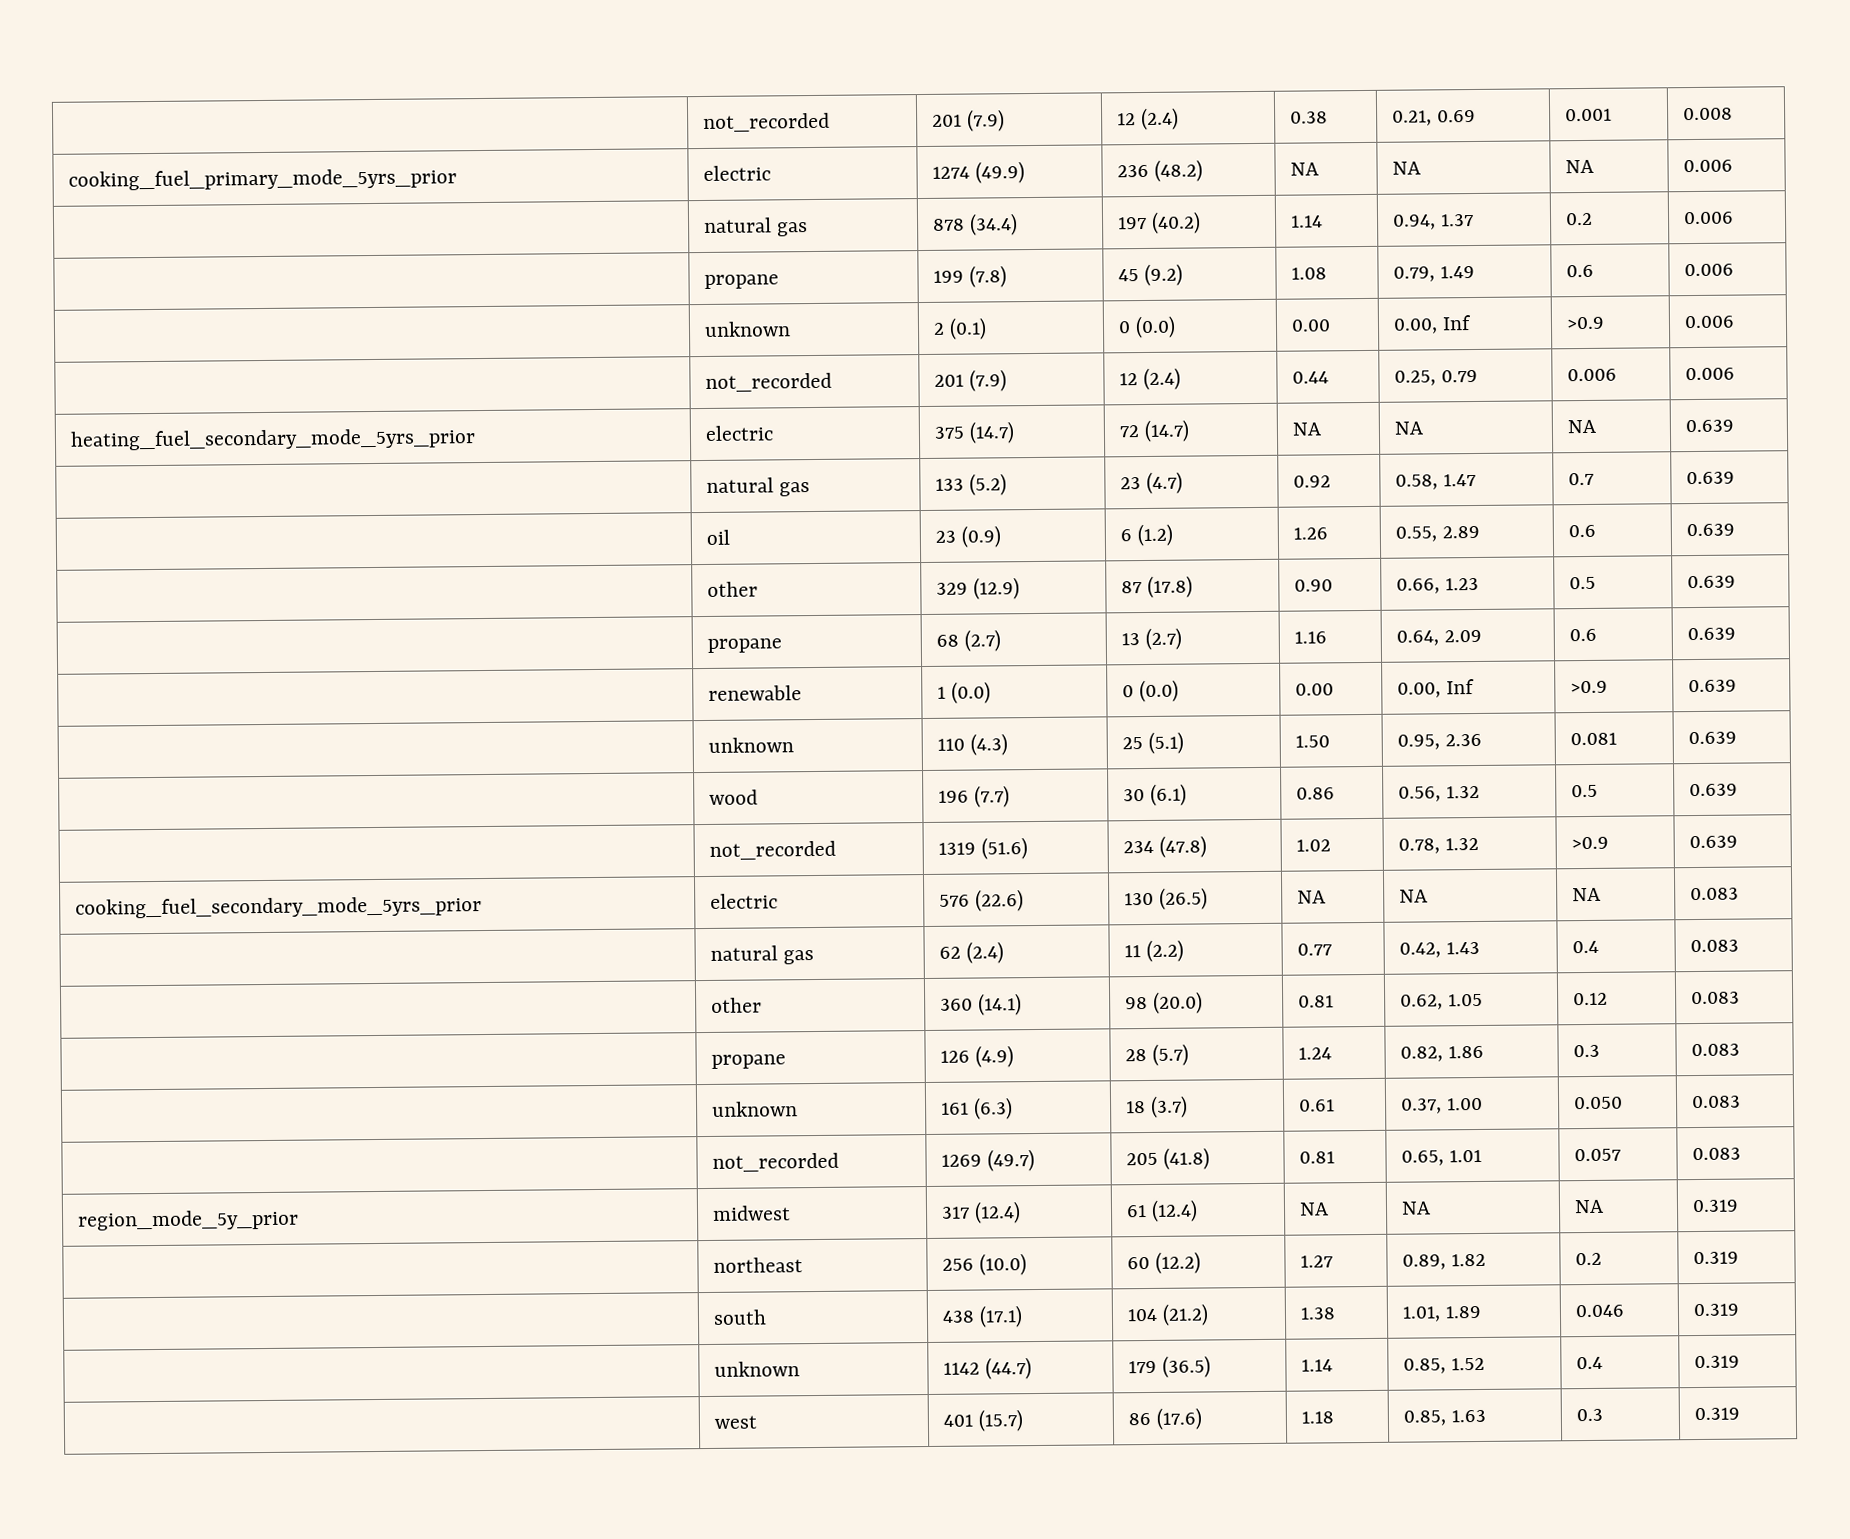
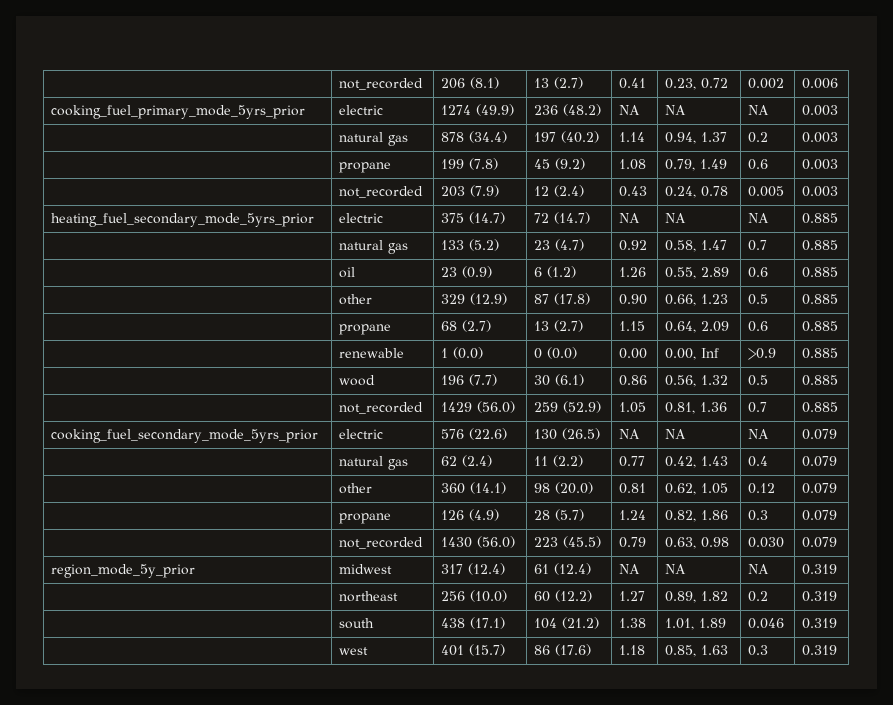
- | not_recorded | 201 (7.9) | 12 (2.4) | 0.38 | 0.21, 0.69 | 0.001 | 0.008
+ | not_recorded | 206 (8.1) | 13 (2.7) | 0.41 | 0.23, 0.72 | 0.002 | 0.006
- cooking_fuel_primary_mode_5yrs_prior | electric | 1274 (49.9) | 236 (48.2) | NA | NA | NA | 0.006
+ cooking_fuel_primary_mode_5yrs_prior | electric | 1274 (49.9) | 236 (48.2) | NA | NA | NA | 0.003
- | natural gas | 878 (34.4) | 197 (40.2) | 1.14 | 0.94, 1.37 | 0.2 | 0.006
+ | natural gas | 878 (34.4) | 197 (40.2) | 1.14 | 0.94, 1.37 | 0.2 | 0.003
- | propane | 199 (7.8) | 45 (9.2) | 1.08 | 0.79, 1.49 | 0.6 | 0.006
- | unknown | 2 (0.1) | 0 (0.0) | 0.00 | 0.00, Inf | >0.9 | 0.006
- | not_recorded | 201 (7.9) | 12 (2.4) | 0.44 | 0.25, 0.79 | 0.006 | 0.006
+ | propane | 199 (7.8) | 45 (9.2) | 1.08 | 0.79, 1.49 | 0.6 | 0.003
+ | not_recorded | 203 (7.9) | 12 (2.4) | 0.43 | 0.24, 0.78 | 0.005 | 0.003
- heating_fuel_secondary_mode_5yrs_prior | electric | 375 (14.7) | 72 (14.7) | NA | NA | NA | 0.639
+ heating_fuel_secondary_mode_5yrs_prior | electric | 375 (14.7) | 72 (14.7) | NA | NA | NA | 0.885
- | natural gas | 133 (5.2) | 23 (4.7) | 0.92 | 0.58, 1.47 | 0.7 | 0.639
+ | natural gas | 133 (5.2) | 23 (4.7) | 0.92 | 0.58, 1.47 | 0.7 | 0.885
- | oil | 23 (0.9) | 6 (1.2) | 1.26 | 0.55, 2.89 | 0.6 | 0.639
+ | oil | 23 (0.9) | 6 (1.2) | 1.26 | 0.55, 2.89 | 0.6 | 0.885
- | other | 329 (12.9) | 87 (17.8) | 0.90 | 0.66, 1.23 | 0.5 | 0.639
+ | other | 329 (12.9) | 87 (17.8) | 0.90 | 0.66, 1.23 | 0.5 | 0.885
- | propane | 68 (2.7) | 13 (2.7) | 1.16 | 0.64, 2.09 | 0.6 | 0.639
+ | propane | 68 (2.7) | 13 (2.7) | 1.15 | 0.64, 2.09 | 0.6 | 0.885
- | renewable | 1 (0.0) | 0 (0.0) | 0.00 | 0.00, Inf | >0.9 | 0.639
- | unknown | 110 (4.3) | 25 (5.1) | 1.50 | 0.95, 2.36 | 0.081 | 0.639
+ | renewable | 1 (0.0) | 0 (0.0) | 0.00 | 0.00, Inf | >0.9 | 0.885
- | wood | 196 (7.7) | 30 (6.1) | 0.86 | 0.56, 1.32 | 0.5 | 0.639
- | not_recorded | 1319 (51.6) | 234 (47.8) | 1.02 | 0.78, 1.32 | >0.9 | 0.639
+ | wood | 196 (7.7) | 30 (6.1) | 0.86 | 0.56, 1.32 | 0.5 | 0.885
+ | not_recorded | 1429 (56.0) | 259 (52.9) | 1.05 | 0.81, 1.36 | 0.7 | 0.885
- cooking_fuel_secondary_mode_5yrs_prior | electric | 576 (22.6) | 130 (26.5) | NA | NA | NA | 0.083
+ cooking_fuel_secondary_mode_5yrs_prior | electric | 576 (22.6) | 130 (26.5) | NA | NA | NA | 0.079
- | natural gas | 62 (2.4) | 11 (2.2) | 0.77 | 0.42, 1.43 | 0.4 | 0.083
+ | natural gas | 62 (2.4) | 11 (2.2) | 0.77 | 0.42, 1.43 | 0.4 | 0.079
- | other | 360 (14.1) | 98 (20.0) | 0.81 | 0.62, 1.05 | 0.12 | 0.083
+ | other | 360 (14.1) | 98 (20.0) | 0.81 | 0.62, 1.05 | 0.12 | 0.079
- | propane | 126 (4.9) | 28 (5.7) | 1.24 | 0.82, 1.86 | 0.3 | 0.083
- | unknown | 161 (6.3) | 18 (3.7) | 0.61 | 0.37, 1.00 | 0.050 | 0.083
- | not_recorded | 1269 (49.7) | 205 (41.8) | 0.81 | 0.65, 1.01 | 0.057 | 0.083
+ | propane | 126 (4.9) | 28 (5.7) | 1.24 | 0.82, 1.86 | 0.3 | 0.079
+ | not_recorded | 1430 (56.0) | 223 (45.5) | 0.79 | 0.63, 0.98 | 0.030 | 0.079
- | unknown | 1142 (44.7) | 179 (36.5) | 1.14 | 0.85, 1.52 | 0.4 | 0.319

